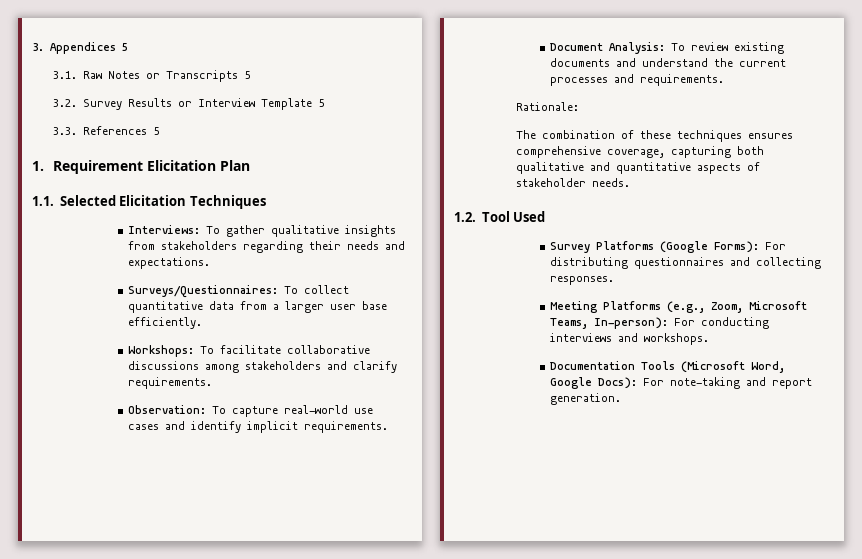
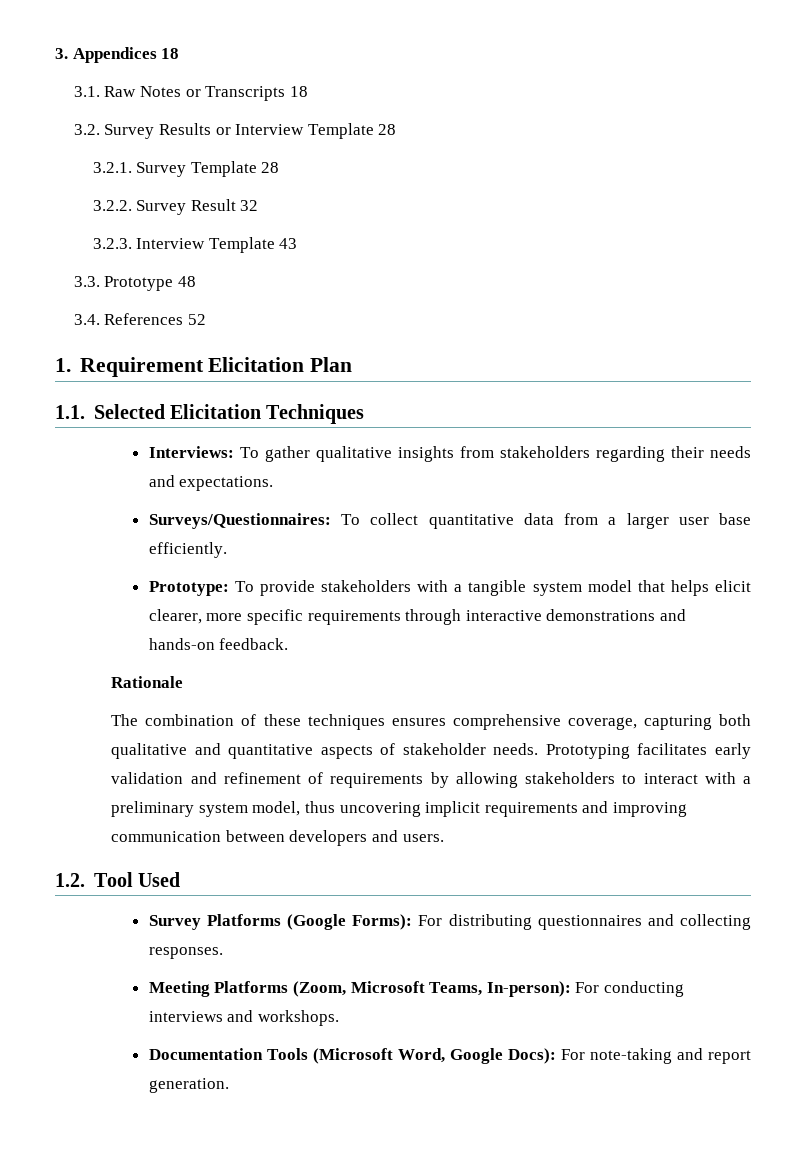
- 3. Appendices 5
+ 3. Appendices 18
- 3.1. Raw Notes or Transcripts 5
+ 3.1. Raw Notes or Transcripts 18
- 3.2. Survey Results or Interview Template 5
- 3.3. References 5
+ 3.2. Survey Results or Interview Template 28
+ 3.2.1. Survey Template 28
+ 3.2.2. Survey Result 32
+ 3.2.3. Interview Template 43
+ 3.3. Prototype 48
+ 3.4. References 52
- Workshops: To facilitate collaborative discussions among stakeholders and clarify requirements.
- Observation: To capture real-world use cases and identify implicit requirements.
- Document Analysis: To review existing documents and understand the current processes and requirements.
- Rationale:
+ Prototype: To provide stakeholders with a tangible system model that helps elicit clearer, more specific requirements through interactive demonstrations and hands-on feedback.
+ Rationale
+ Prototyping facilitates early validation and refinement of requirements by allowing stakeholders to interact with a preliminary system model, thus uncovering implicit requirements and improving communication between developers and users.
- Meeting Platforms (e.g., Zoom, Microsoft Teams, In-person): For conducting interviews and workshops.
+ Meeting Platforms (Zoom, Microsoft Teams, In-person): For conducting interviews and workshops.

